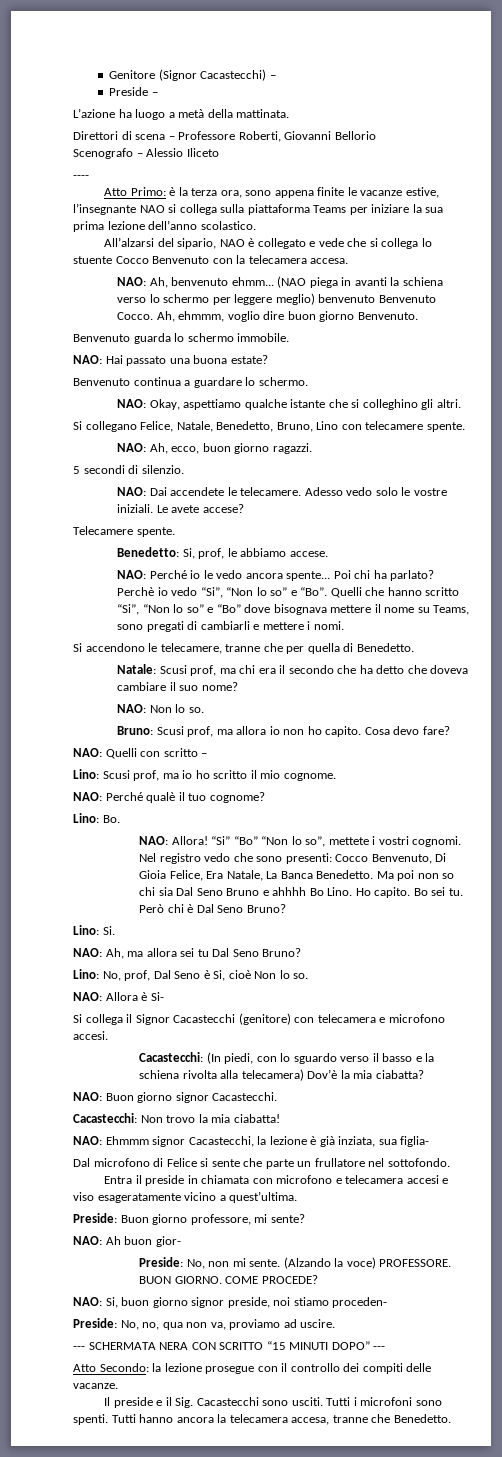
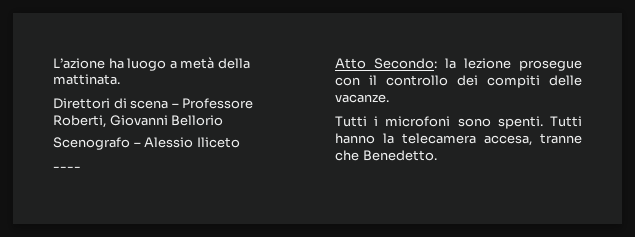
- Genitore (Signor Cacastecchi) –
- Preside –
- Atto Primo: è la terza ora, sono appena finite le vacanze estive, l’insegnante NAO si collega sulla piattaforma Teams per iniziare la sua prima lezione dell’anno scolastico.
- All’alzarsi del sipario, NAO è collegato e vede che si collega lo stuente Cocco Benvenuto con la telecamera accesa.
- NAO: Ah, benvenuto ehmm... (NAO piega in avanti la schiena verso lo schermo per leggere meglio) benvenuto Benvenuto Cocco. Ah, ehmmm, voglio dire buon giorno Benvenuto.
- Benvenuto guarda lo schermo immobile.
- NAO: Hai passato una buona estate?
- Benvenuto continua a guardare lo schermo.
- NAO: Okay, aspettiamo qualche istante che si colleghino gli altri.
- Si collegano Felice, Natale, Benedetto, Bruno, Lino con telecamere spente.
- NAO: Ah, ecco, buon giorno ragazzi.
- 5 secondi di silenzio.
- NAO: Dai accendete le telecamere. Adesso vedo solo le vostre iniziali. Le avete accese?
- Telecamere spente.
- Benedetto: Si, prof, le abbiamo accese.
- NAO: Perché io le vedo ancora spente... Poi chi ha parlato? Perchè io vedo “Si”, “Non lo so” e “Bo”. Quelli che hanno scritto “Si”, “Non lo so” e “Bo” dove bisognava mettere il nome su Teams, sono pregati di cambiarli e mettere i nomi.
- Si accendono le telecamere, tranne che per quella di Benedetto.
- Natale: Scusi prof, ma chi era il secondo che ha detto che doveva cambiare il suo nome?
- NAO: Non lo so.
- Bruno: Scusi prof, ma allora io non ho capito. Cosa devo fare?
- NAO: Quelli con scritto –
- Lino: Scusi prof, ma io ho scritto il mio cognome.
- NAO: Perché qualè il tuo cognome?
- Lino: Bo.
- NAO: Allora! “Si” “Bo” “Non lo so”, mettete i vostri cognomi. Nel registro vedo che sono presenti: Cocco Benvenuto, Di Gioia Felice, Era Natale, La Banca Benedetto. Ma poi non so chi sia Dal Seno Bruno e ahhhh Bo Lino. Ho capito. Bo sei tu. Però chi è Dal Seno Bruno?
- Lino: Si.
- NAO: Ah, ma allora sei tu Dal Seno Bruno?
- Lino: No, prof, Dal Seno è Si, cioè Non lo so.
- NAO: Allora è Si-
- Si collega il Signor Cacastecchi (genitore) con telecamera e microfono accesi.
- Cacastecchi: (In piedi, con lo sguardo verso il basso e la schiena rivolta alla telecamera) Dov’è la mia ciabatta?
- NAO: Buon giorno signor Cacastecchi.
- Cacastecchi: Non trovo la mia ciabatta!
- NAO: Ehmmm signor Cacastecchi, la lezione è già inziata, sua figlia-
- Dal microfono di Felice si sente che parte un frullatore nel sottofondo.
- Entra il preside in chiamata con microfono e telecamera accesi e viso esageratamente vicino a quest’ultima.
- Preside: Buon giorno professore, mi sente?
- NAO: Ah buon gior-
- Preside: No, non mi sente. (Alzando la voce) PROFESSORE. BUON GIORNO. COME PROCEDE?
- NAO: Si, buon giorno signor preside, noi stiamo proceden-
- Preside: No, no, qua non va, proviamo ad uscire.
- --- SCHERMATA NERA CON SCRITTO “15 MINUTI DOPO” ---
- Il preside e il Sig. Cacastecchi sono usciti.
- Tutti hanno ancora la telecamera accesa, tranne che Benedetto.
+ Tutti hanno la telecamera accesa, tranne che Benedetto.

